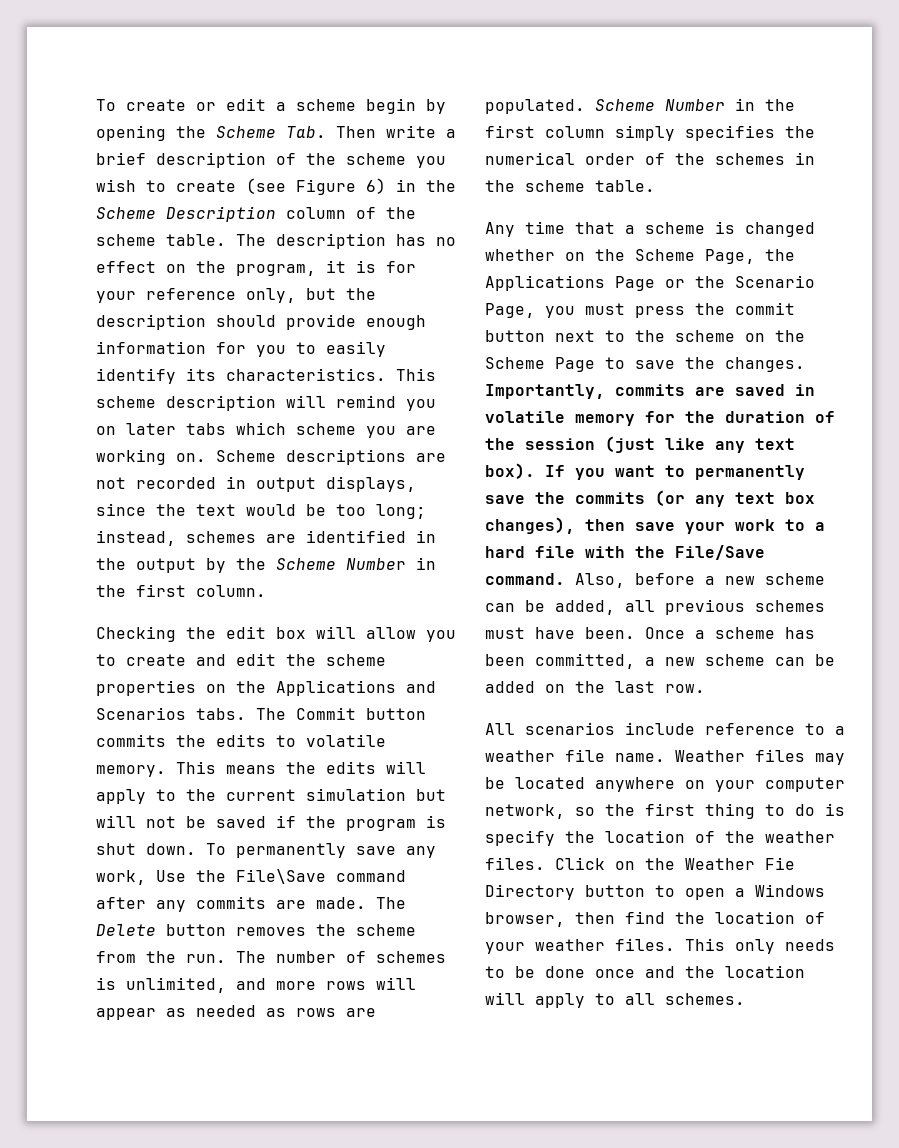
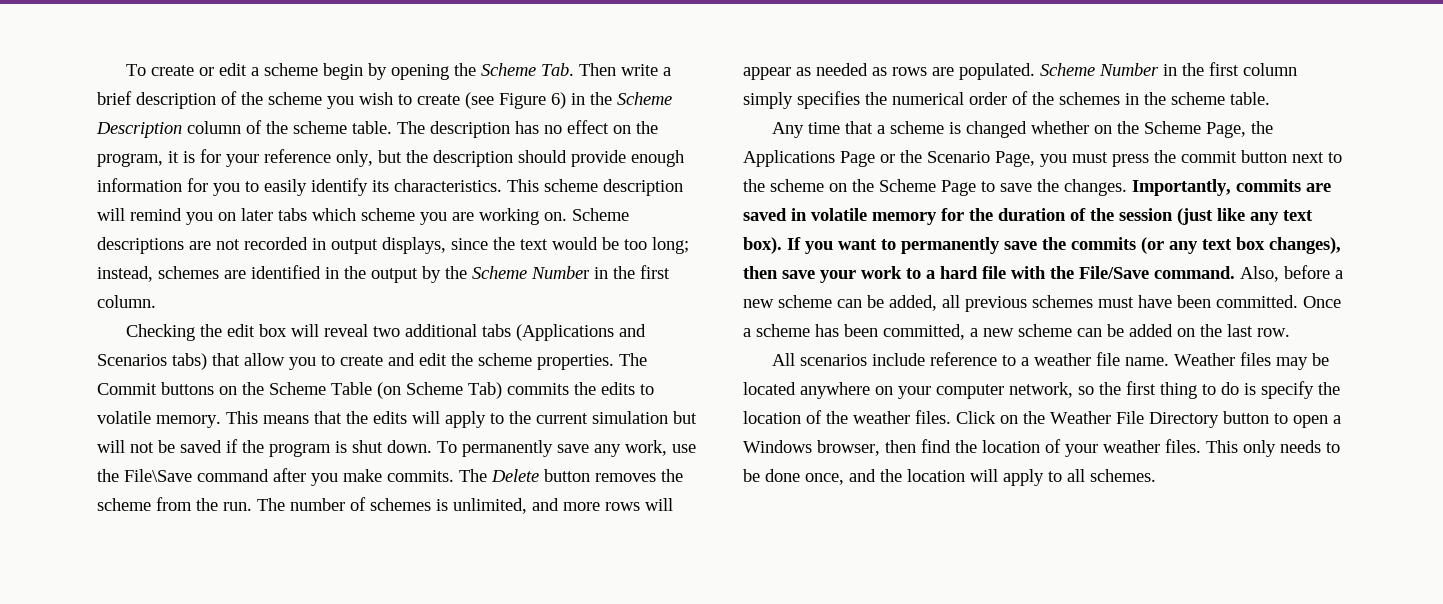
- Checking the edit box will allow you to create and edit the scheme properties on the Applications and Scenarios tabs. The Commit button commits the edits to volatile memory.
+ Checking the edit box will reveal two additional tabs (Applications and Scenarios tabs) that allow you to create and edit the scheme properties. The Commit buttons on the Scheme Table (on Scheme Tab) commits the edits to volatile memory.
- This means the edits will apply to the current simulation but will not be saved if the program is shut down.
+ This means that the edits will apply to the current simulation but will not be saved if the program is shut down.
- To permanently save any work, Use the File\Save command after any commits are made.
+ To permanently save any work, use the File\Save command after you make commits.
- Also, before a new scheme can be added, all previous schemes must have been.
+ Also, before a new scheme can be added, all previous schemes must have been committed.
- Click on the Weather Fie Directory button to open a Windows browser, then find the location of your weather files.
+ Click on the Weather File Directory button to open a Windows browser, then find the location of your weather files.
- This only needs to be done once and the location will apply to all schemes.
+ This only needs to be done once, and the location will apply to all schemes.

